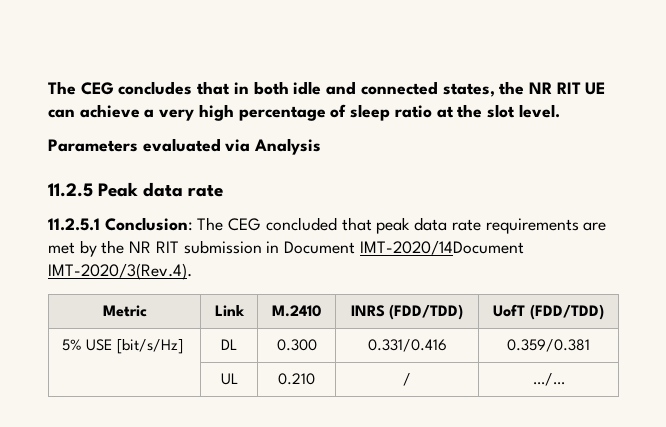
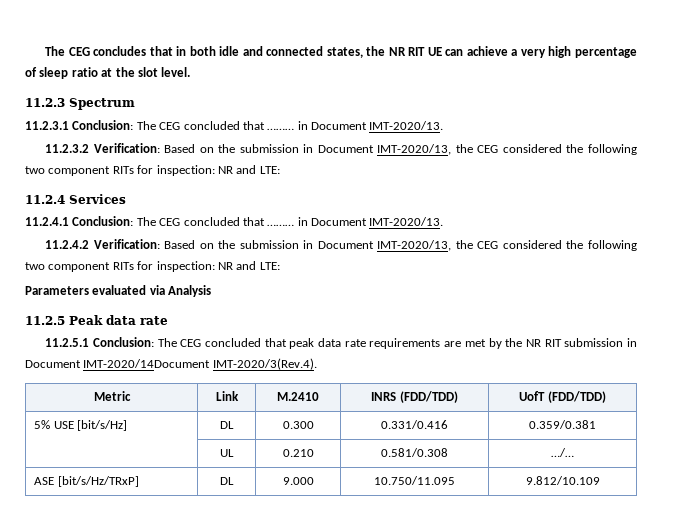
+ 11.2.3 Spectrum
+ 11.2.3.1 Conclusion: The CEG concluded that ……… in Document IMT-2020/13.
+ 11.2.3.2 Verification: Based on the submission in Document IMT-2020/13, the CEG considered the following two component RITs for inspection: NR and LTE:
+ 11.2.4 Services
+ 11.2.4.1 Conclusion: The CEG concluded that ……… in Document IMT-2020/13.
+ 11.2.4.2 Verification: Based on the submission in Document IMT-2020/13, the CEG considered the following two component RITs for inspection: NR and LTE:
- | UL | 0.210 | / | …/…
+ | UL | 0.210 | 0.581/0.308 | …/…
+ ASE [bit/s/Hz/TRxP] | DL | 9.000 | 10.750/11.095 | 9.812/10.109

